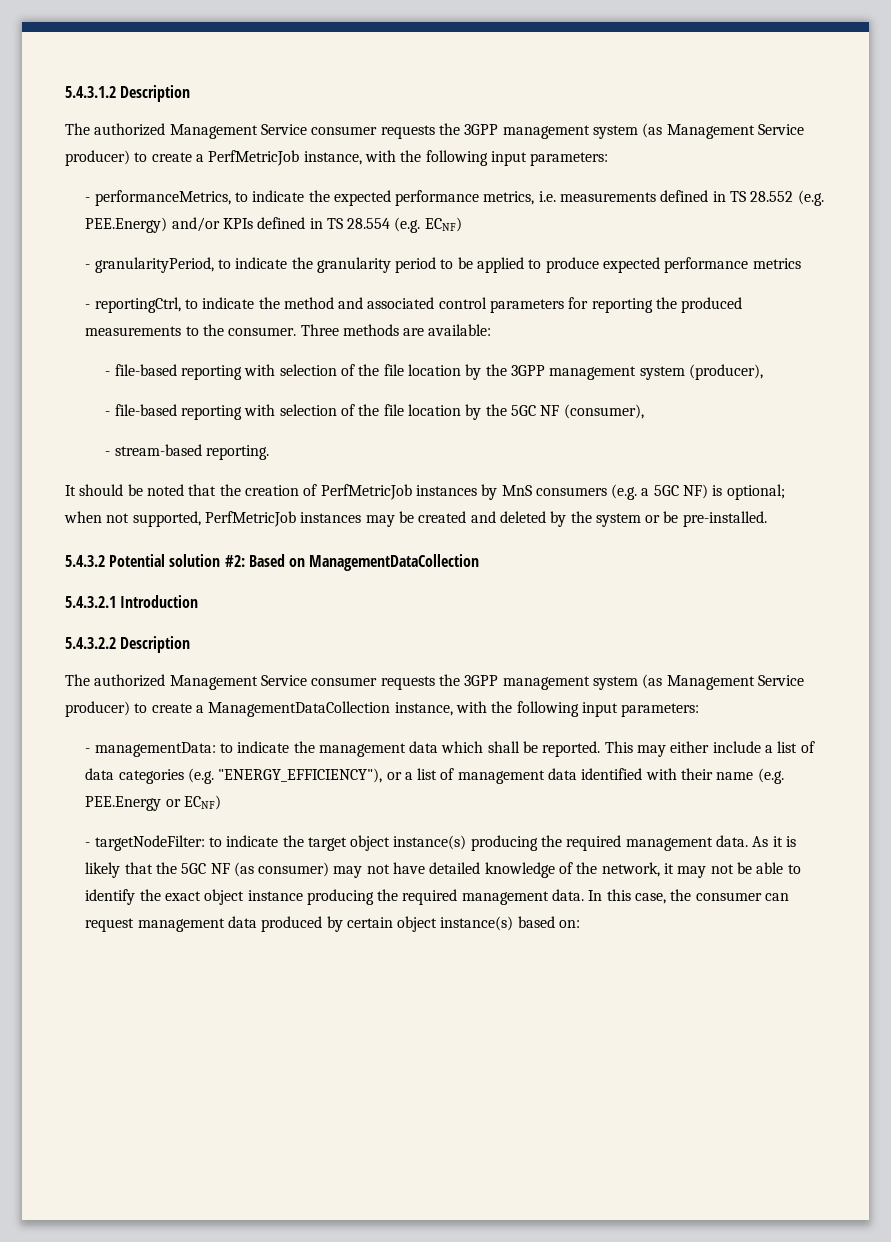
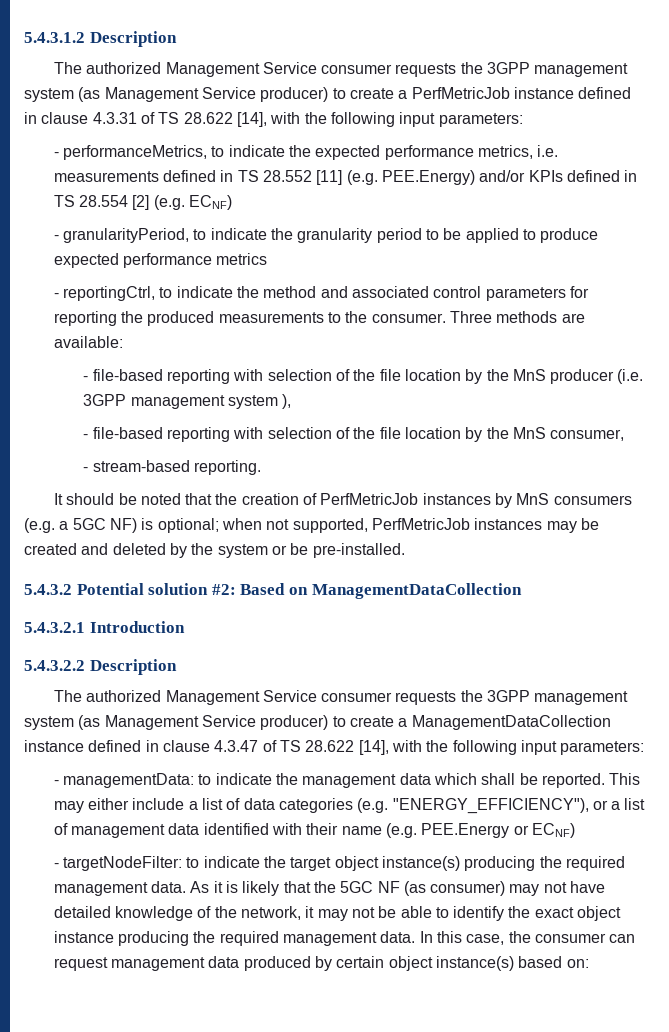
- The authorized Management Service consumer requests the 3GPP management system (as Management Service producer) to create a PerfMetricJob instance, with the following input parameters:
+ The authorized Management Service consumer requests the 3GPP management system (as Management Service producer) to create a PerfMetricJob instance defined in clause 4.3.31 of TS 28.622 [14], with the following input parameters:
- - performanceMetrics, to indicate the expected performance metrics, i.e. measurements defined in TS 28.552 (e.g. PEE.Energy) and/or KPIs defined in TS 28.554 (e.g. ECNF)
+ - performanceMetrics, to indicate the expected performance metrics, i.e. measurements defined in TS 28.552 [11] (e.g. PEE.Energy) and/or KPIs defined in TS 28.554 [2] (e.g. ECNF)
- - file-based reporting with selection of the file location by the 3GPP management system (producer),
+ - file-based reporting with selection of the file location by the MnS producer (i.e. 3GPP management system ),
- - file-based reporting with selection of the file location by the 5GC NF (consumer),
+ - file-based reporting with selection of the file location by the MnS consumer,
- The authorized Management Service consumer requests the 3GPP management system (as Management Service producer) to create a ManagementDataCollection instance, with the following input parameters:
+ The authorized Management Service consumer requests the 3GPP management system (as Management Service producer) to create a ManagementDataCollection instance defined in clause 4.3.47 of TS 28.622 [14], with the following input parameters:

